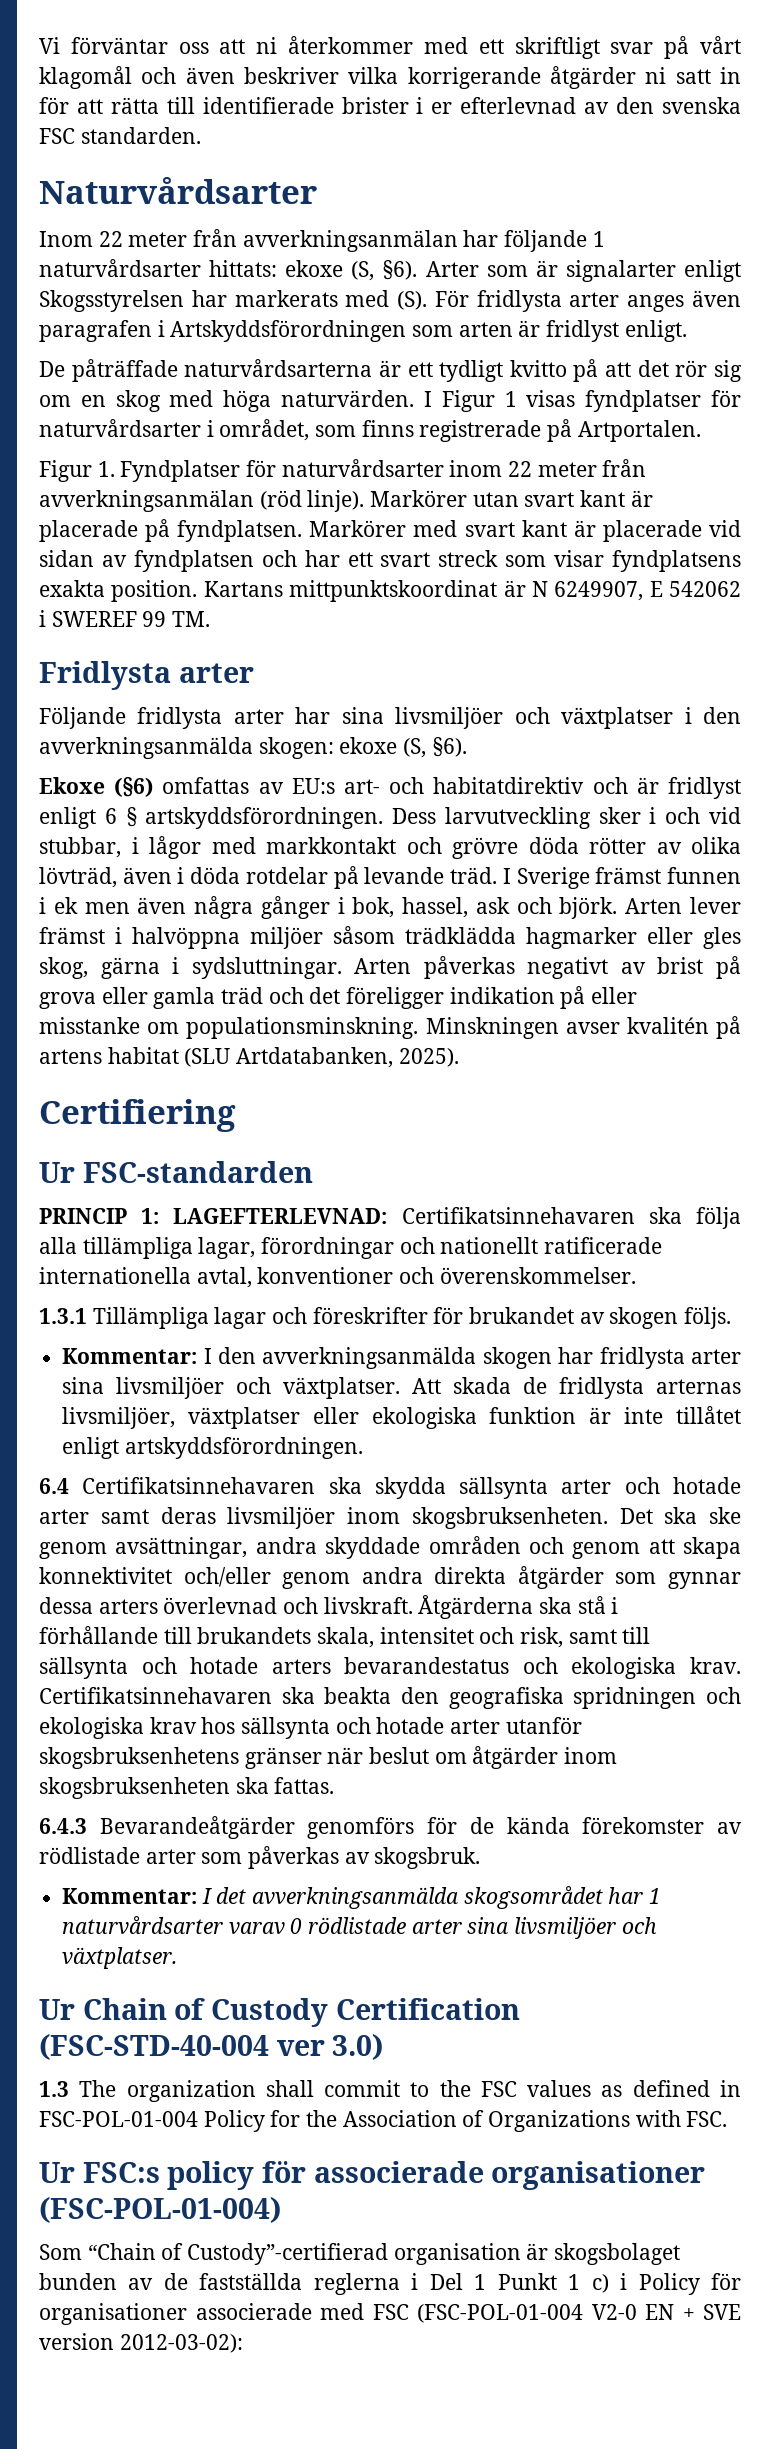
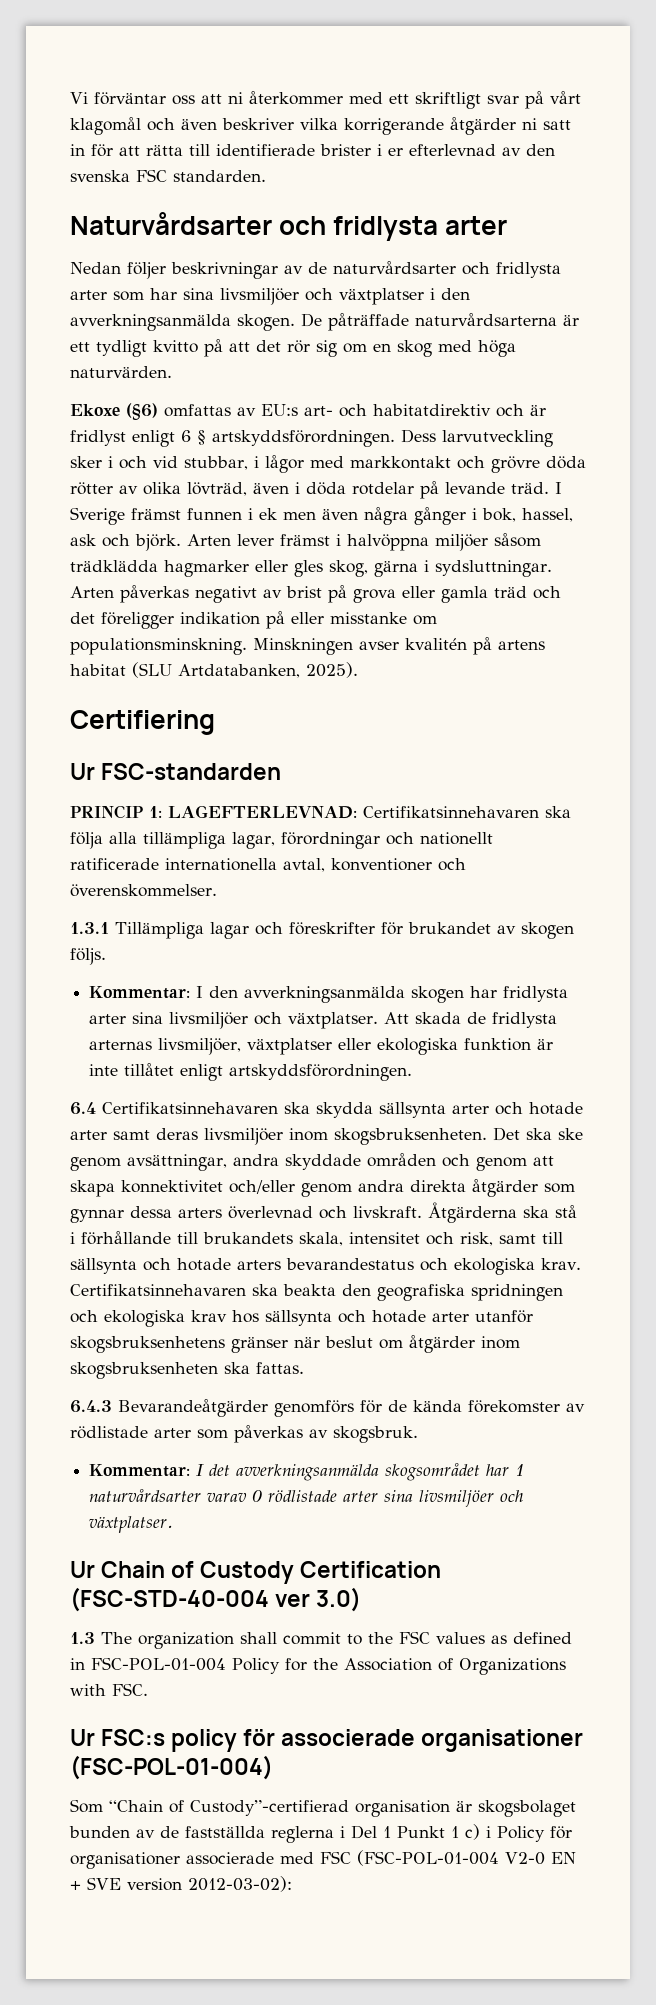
- Naturvårdsarter
- Inom 22 meter från avverkningsanmälan har följande 1 naturvårdsarter hittats: ekoxe (S, §6). Arter som är signalarter enligt Skogsstyrelsen har markerats med (S). För fridlysta arter anges även paragrafen i Artskyddsförordningen som arten är fridlyst enligt.
- De påträffade naturvårdsarterna är ett tydligt kvitto på att det rör sig om en skog med höga naturvärden. I Figur 1 visas fyndplatser för naturvårdsarter i området, som finns registrerade på Artportalen.
- Figur 1. Fyndplatser för naturvårdsarter inom 22 meter från avverkningsanmälan (röd linje). Markörer utan svart kant är placerade på fyndplatsen. Markörer med svart kant är placerade vid sidan av fyndplatsen och har ett svart streck som visar fyndplatsens exakta position. Kartans mittpunktskoordinat är N 6249907, E 542062 i SWEREF 99 TM.
- Fridlysta arter
- Följande fridlysta arter har sina livsmiljöer och växtplatser i den avverkningsanmälda skogen: ekoxe (S, §6).
+ Naturvårdsarter och fridlysta arter
+ Nedan följer beskrivningar av de naturvårdsarter och fridlysta arter som har sina livsmiljöer och växtplatser i den avverkningsanmälda skogen. De påträffade naturvårdsarterna är ett tydligt kvitto på att det rör sig om en skog med höga naturvärden.

